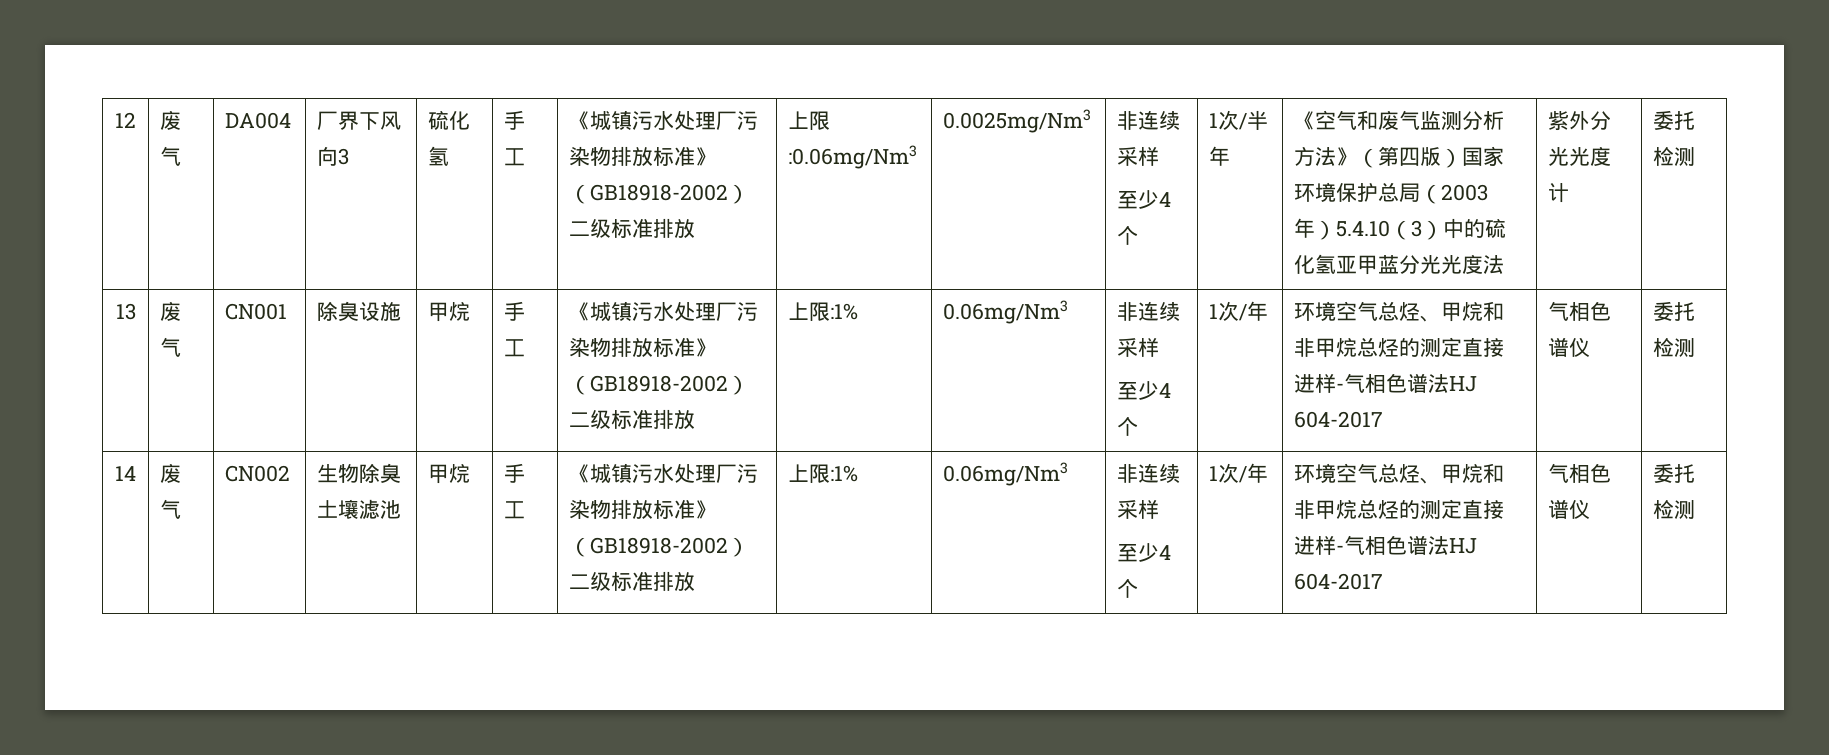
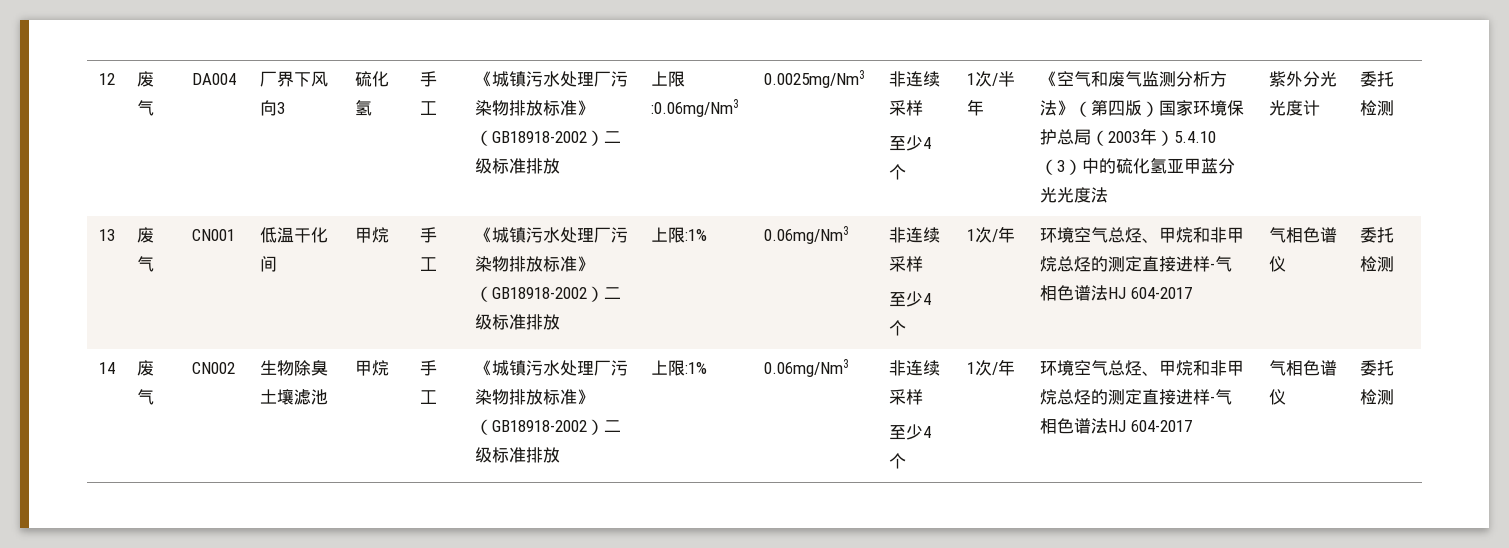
- 除臭设施
+ 低温干化间

